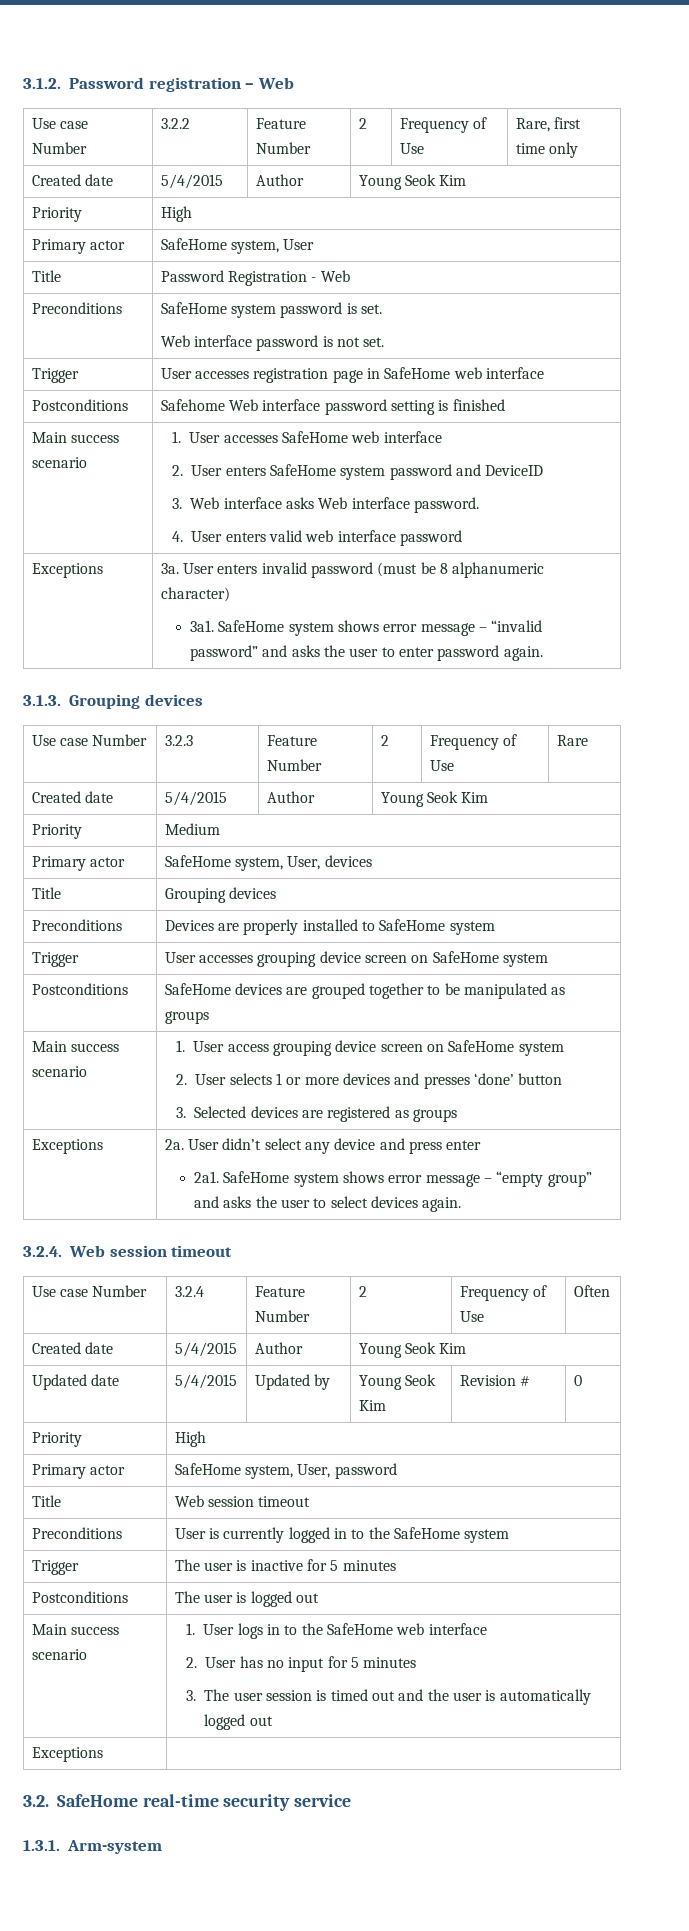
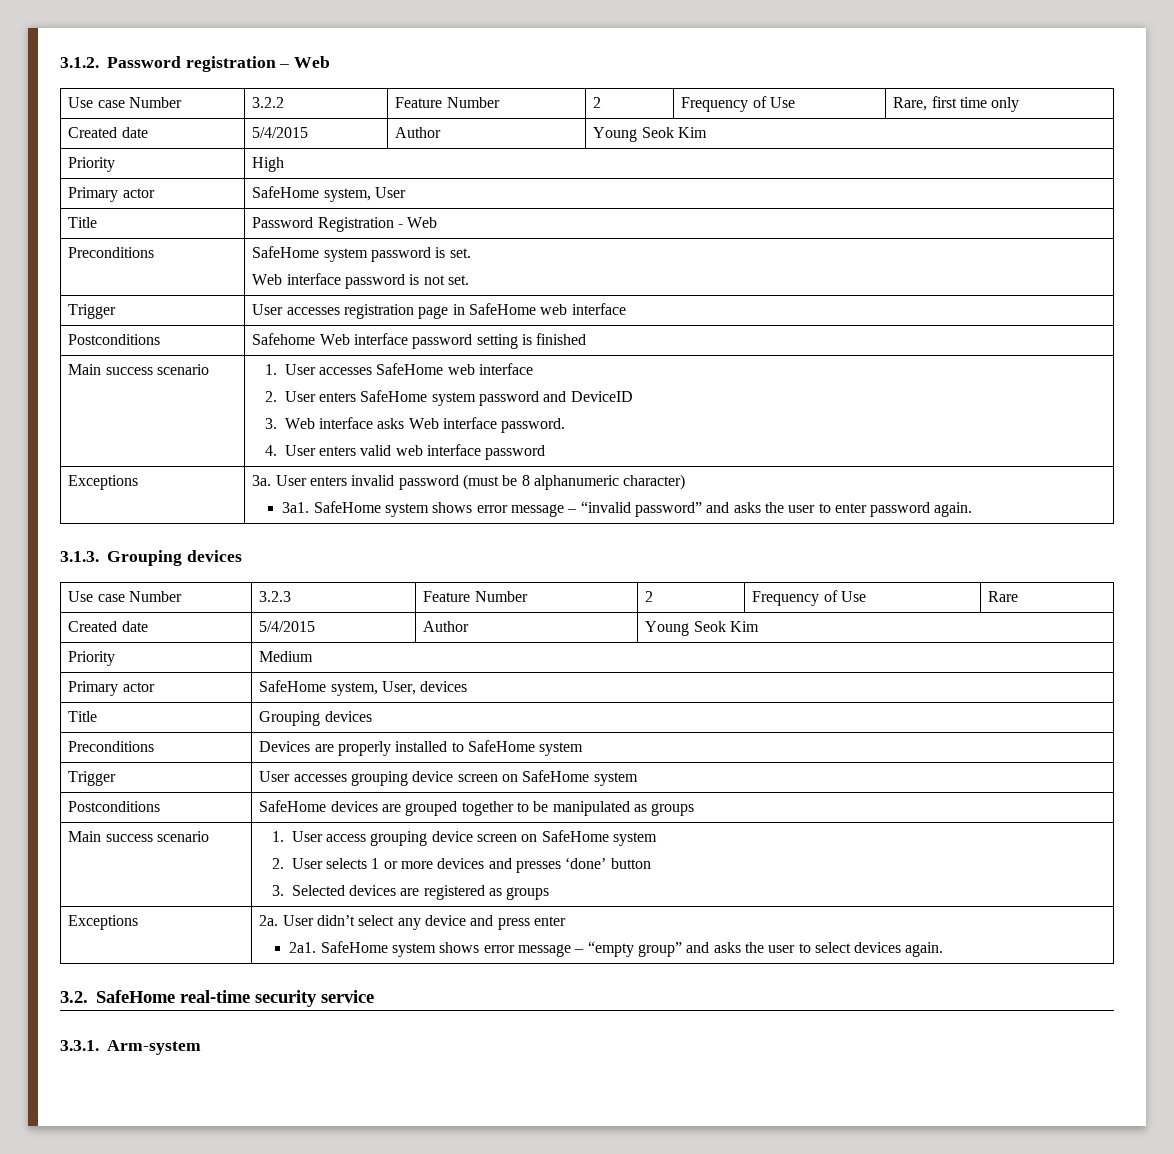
- 3.2.4. Web session timeout
- Use case Number | 3.2.4 | Feature Number | 2 | Frequency of Use | Often
- Created date | 5/4/2015 | Author | Young Seok Kim
- Updated date | 5/4/2015 | Updated by | Young Seok Kim | Revision # | 0
- Priority | High
- Primary actor | SafeHome system, User, password
- Title | Web session timeout
- Preconditions | User is currently logged in to the SafeHome system
- Trigger | The user is inactive for 5 minutes
- Postconditions | The user is logged out
- Main success scenario | 1. User logs in to the SafeHome web interface
- 2. User has no input for 5 minutes
- 3. The user session is timed out and the user is automatically logged out
- Exceptions |
- 1.3.1. Arm-system
+ 3.3.1. Arm-system

